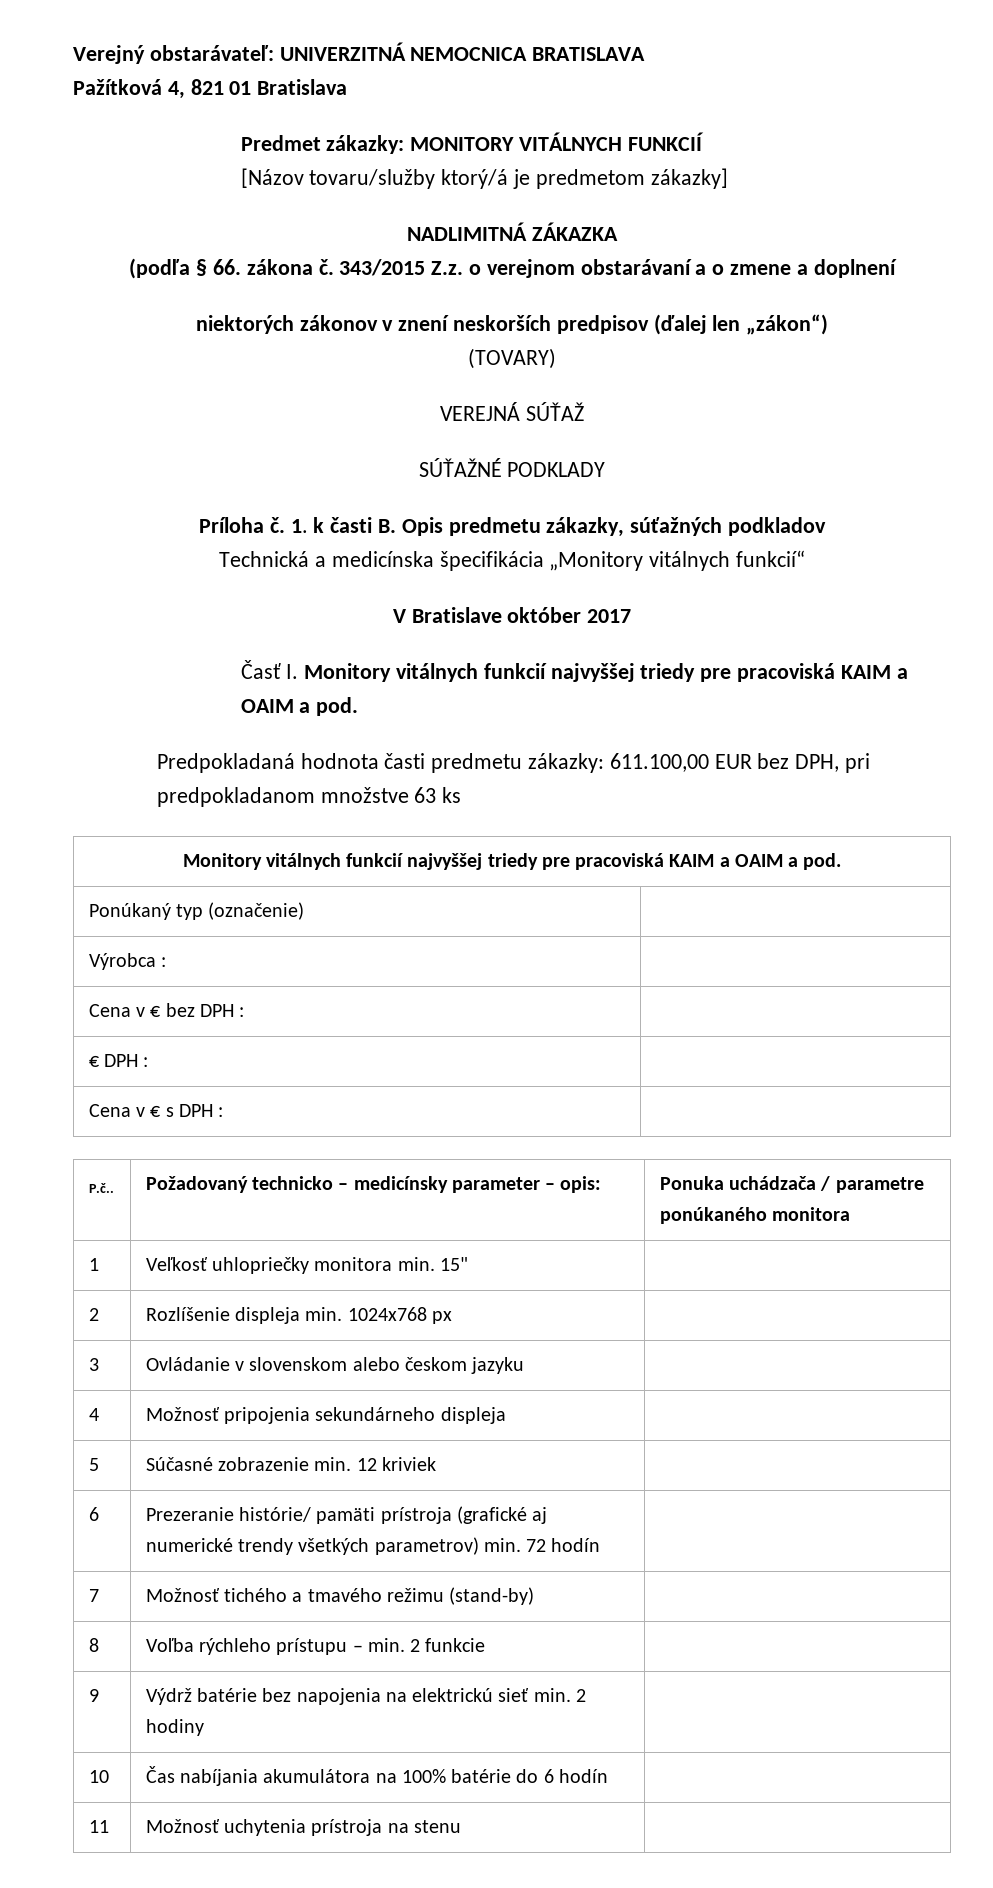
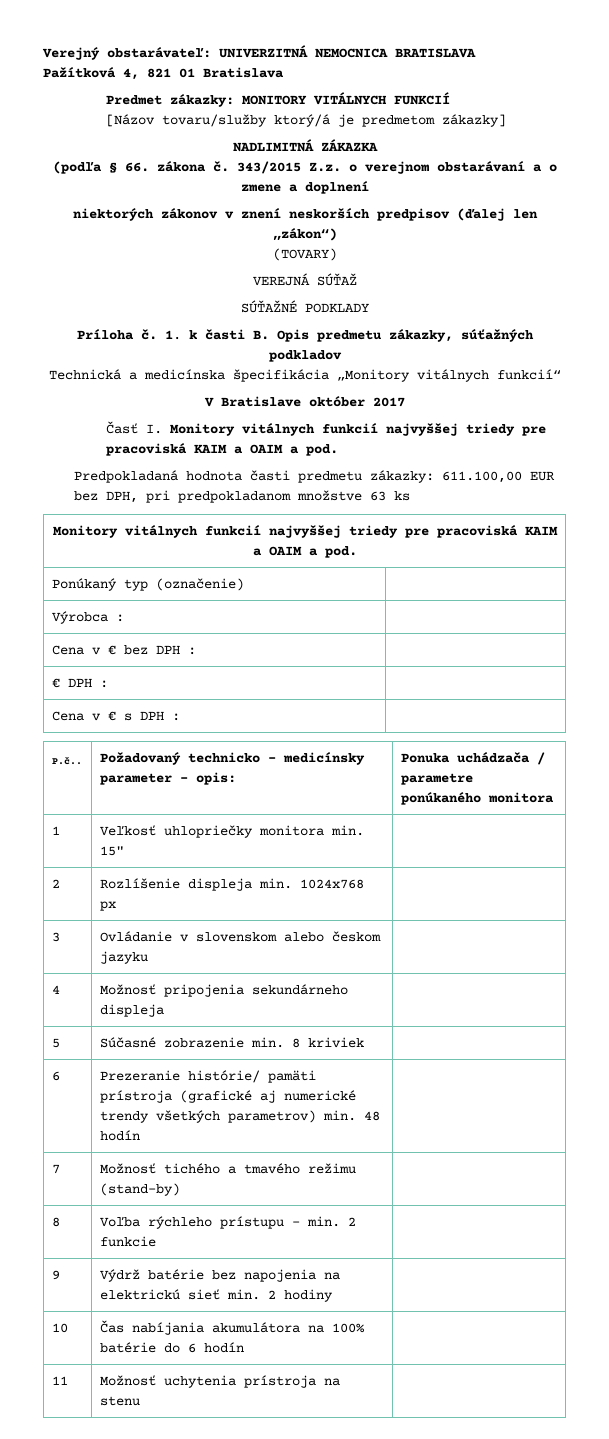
- 5 | Súčasné zobrazenie min. 12 kriviek |
+ 5 | Súčasné zobrazenie min. 8 kriviek |
- 6 | Prezeranie histórie/ pamäti prístroja (grafické aj numerické trendy všetkých parametrov) min. 72 hodín |
+ 6 | Prezeranie histórie/ pamäti prístroja (grafické aj numerické trendy všetkých parametrov) min. 48 hodín |

